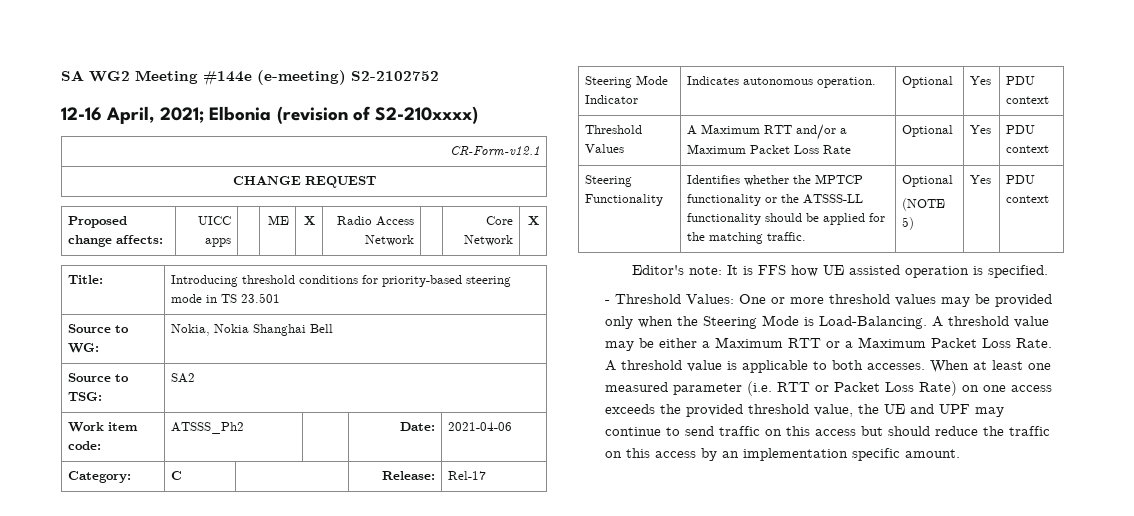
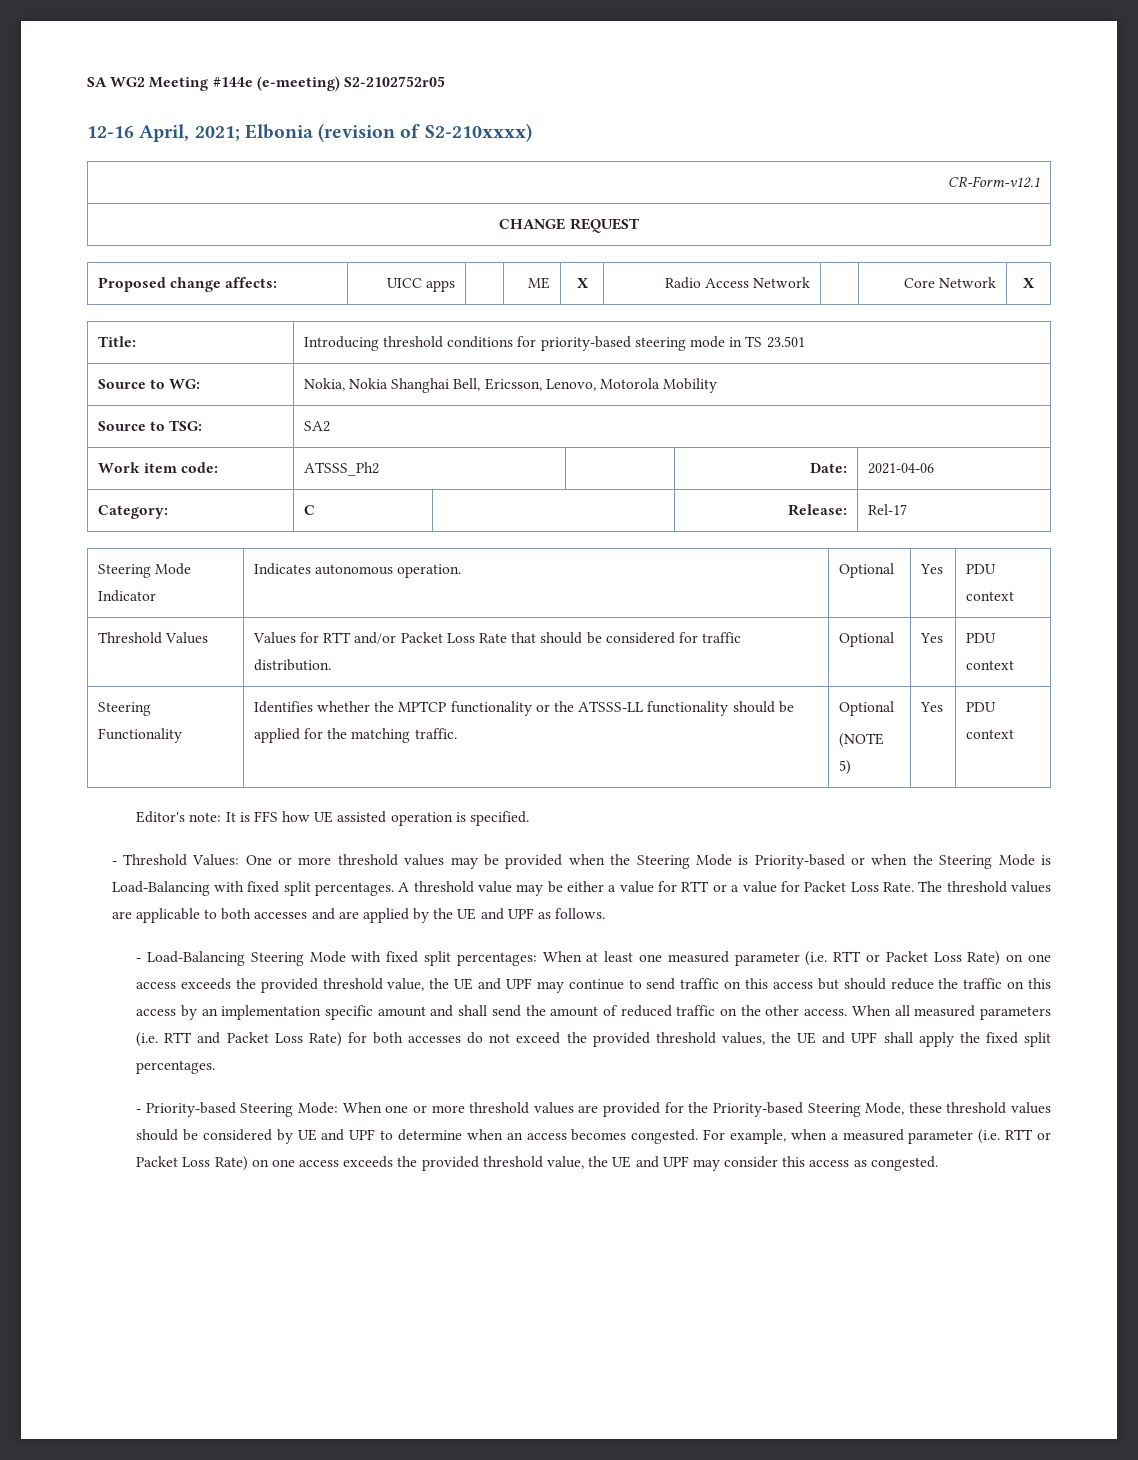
- SA WG2 Meeting #144e (e-meeting) S2-2102752
+ SA WG2 Meeting #144e (e-meeting) S2-2102752r05
- Source to WG: | Nokia, Nokia Shanghai Bell
+ Source to WG: | Nokia, Nokia Shanghai Bell, Ericsson, Lenovo, Motorola Mobility
- Threshold Values | A Maximum RTT and/or a Maximum Packet Loss Rate | Optional | Yes | PDU context
+ Threshold Values | Values for RTT and/or Packet Loss Rate that should be considered for traffic distribution. | Optional | Yes | PDU context
- - Threshold Values: One or more threshold values may be provided only when the Steering Mode is Load-Balancing.
+ - Threshold Values: One or more threshold values may be provided when the Steering Mode is Priority-based or when the Steering Mode is Load-Balancing with fixed split percentages.
- A threshold value may be either a Maximum RTT or a Maximum Packet Loss Rate.
+ A threshold value may be either a value for RTT or a value for Packet Loss Rate.
- A threshold value is applicable to both accesses. When at least one measured parameter (i.e. RTT or Packet Loss Rate) on one access exceeds the provided threshold value, the UE and UPF may continue to send traffic on this access but should reduce the traffic on this access by an implementation specific amount.
+ The threshold values are applicable to both accesses and are applied by the UE and UPF as follows.
+ - Load-Balancing Steering Mode with fixed split percentages: When at least one measured parameter (i.e. RTT or Packet Loss Rate) on one access exceeds the provided threshold value, the UE and UPF may continue to send traffic on this access but should reduce the traffic on this access by an implementation specific amount and shall send the amount of reduced traffic on the other access. When all measured parameters (i.e. RTT and Packet Loss Rate) for both accesses do not exceed the provided threshold values, the UE and UPF shall apply the fixed split percentages.
+ - Priority-based Steering Mode: When one or more threshold values are provided for the Priority-based Steering Mode, these threshold values should be considered by UE and UPF to determine when an access becomes congested. For example, when a measured parameter (i.e. RTT or Packet Loss Rate) on one access exceeds the provided threshold value, the UE and UPF may consider this access as congested.

